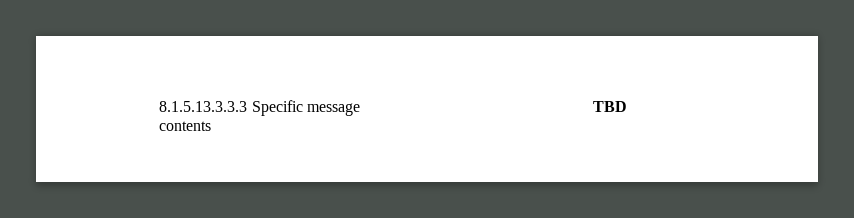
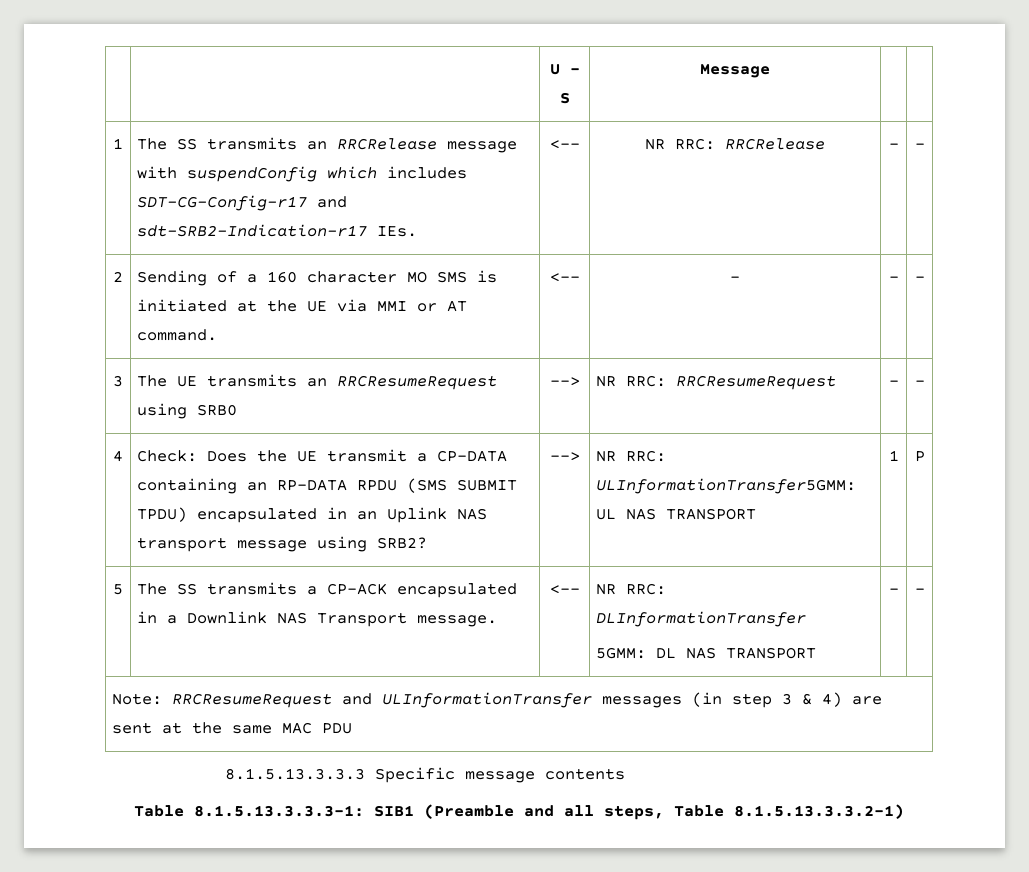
+ | | U - S | Message | |
+ 1 | The SS transmits an RRCRelease message with suspendConfig which includes SDT-CG-Config-r17 and sdt-SRB2-Indication-r17 IEs. | <-- | NR RRC: RRCRelease | - | -
+ 2 | Sending of a 160 character MO SMS is initiated at the UE via MMI or AT command. | <-- | - | - | -
+ 3 | The UE transmits an RRCResumeRequest using SRB0 | --> | NR RRC: RRCResumeRequest | - | -
+ 4 | Check: Does the UE transmit a CP-DATA containing an RP-DATA RPDU (SMS SUBMIT TPDU) encapsulated in an Uplink NAS transport message using SRB2? | --> | NR RRC: ULInformationTransfer5GMM: UL NAS TRANSPORT | 1 | P
+ 5 | The SS transmits a CP-ACK encapsulated in a Downlink NAS Transport message. | <-- | NR RRC: DLInformationTransfer
+ 5GMM: DL NAS TRANSPORT | - | -
+ Note: RRCResumeRequest and ULInformationTransfer messages (in step 3 & 4) are sent at the same MAC PDU
  8.1.5.13.3.3.3 Specific message contents
- TBD
+ Table 8.1.5.13.3.3.3-1: SIB1 (Preamble and all steps, Table 8.1.5.13.3.3.2-1)

